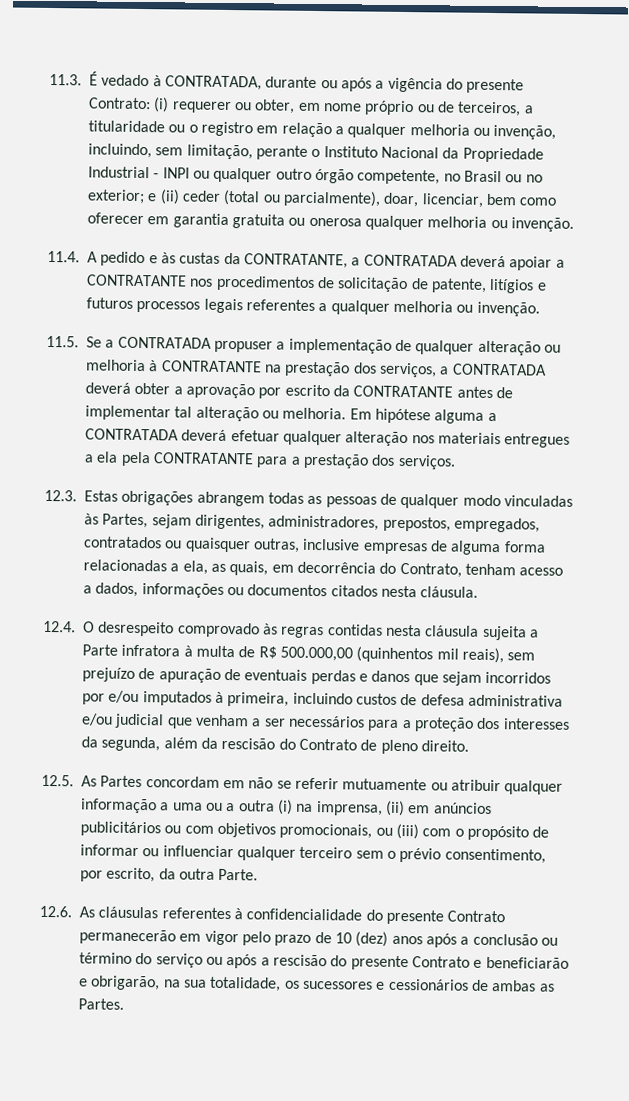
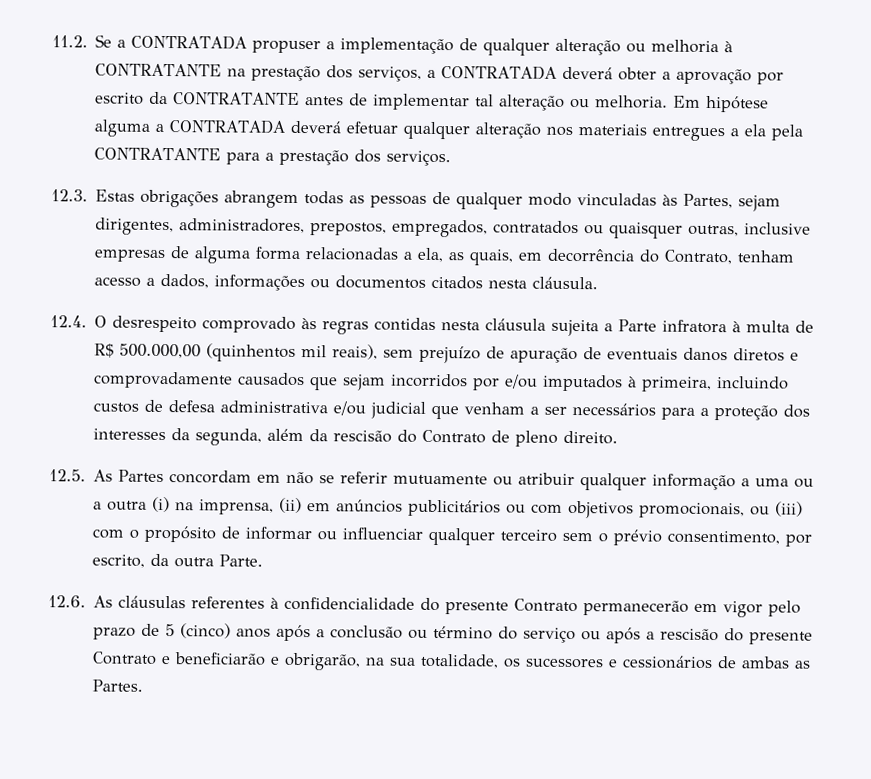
- 11.3. É vedado à CONTRATADA, durante ou após a vigência do presente Contrato: (i) requerer ou obter, em nome próprio ou de terceiros, a titularidade ou o registro em relação a qualquer melhoria ou invenção, incluindo, sem limitação, perante o Instituto Nacional da Propriedade Industrial - INPI ou qualquer outro órgão competente, no Brasil ou no exterior; e (ii) ceder (total ou parcialmente), doar, licenciar, bem como oferecer em garantia gratuita ou onerosa qualquer melhoria ou invenção.
- 11.4. A pedido e às custas da CONTRATANTE, a CONTRATADA deverá apoiar a CONTRATANTE nos procedimentos de solicitação de patente, litígios e futuros processos legais referentes a qualquer melhoria ou invenção.
- 11.5. Se a CONTRATADA propuser a implementação de qualquer alteração ou melhoria à CONTRATANTE na prestação dos serviços, a CONTRATADA deverá obter a aprovação por escrito da CONTRATANTE antes de implementar tal alteração ou melhoria.
+ 11.2. Se a CONTRATADA propuser a implementação de qualquer alteração ou melhoria à CONTRATANTE na prestação dos serviços, a CONTRATADA deverá obter a aprovação por escrito da CONTRATANTE antes de implementar tal alteração ou melhoria.
- 12.4. O desrespeito comprovado às regras contidas nesta cláusula sujeita a Parte infratora à multa de R$ 500.000,00 (quinhentos mil reais), sem prejuízo de apuração de eventuais perdas e danos que sejam incorridos por e/ou imputados à primeira, incluindo custos de defesa administrativa e/ou judicial que venham a ser necessários para a proteção dos interesses da segunda, além da rescisão do Contrato de pleno direito.
+ 12.4. O desrespeito comprovado às regras contidas nesta cláusula sujeita a Parte infratora à multa de R$ 500.000,00 (quinhentos mil reais), sem prejuízo de apuração de eventuais danos diretos e comprovadamente causados que sejam incorridos por e/ou imputados à primeira, incluindo custos de defesa administrativa e/ou judicial que venham a ser necessários para a proteção dos interesses da segunda, além da rescisão do Contrato de pleno direito.
- 12.6. As cláusulas referentes à confidencialidade do presente Contrato permanecerão em vigor pelo prazo de 10 (dez) anos após a conclusão ou término do serviço ou após a rescisão do presente Contrato e beneficiarão e obrigarão, na sua totalidade, os sucessores e cessionários de ambas as Partes.
+ 12.6. As cláusulas referentes à confidencialidade do presente Contrato permanecerão em vigor pelo prazo de 5 (cinco) anos após a conclusão ou término do serviço ou após a rescisão do presente Contrato e beneficiarão e obrigarão, na sua totalidade, os sucessores e cessionários de ambas as Partes.

